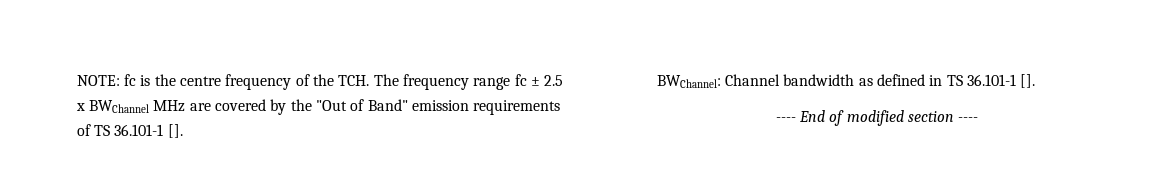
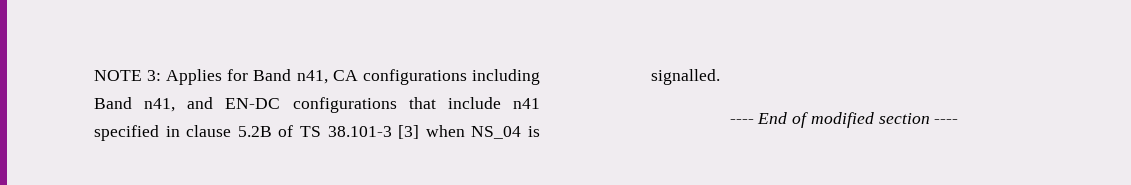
- NOTE: fc is the centre frequency of the TCH. The frequency range fc ± 2.5 x BWChannel MHz are covered by the "Out of Band" emission requirements of TS 36.101-1 [].
- BWChannel: Channel bandwidth as defined in TS 36.101-1 [].
+ NOTE 3: Applies for Band n41, CA configurations including Band n41, and EN-DC configurations that include n41 specified in clause 5.2B of TS 38.101-3 [3] when NS_04 is signalled.

